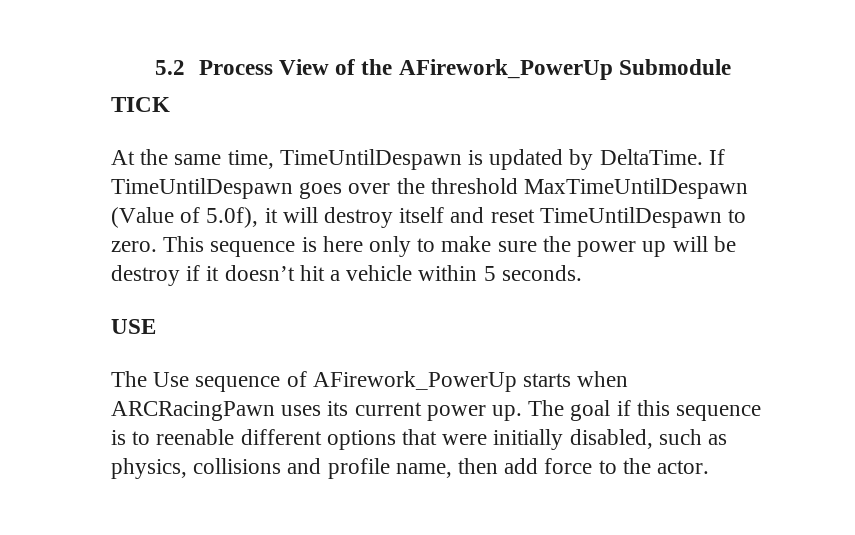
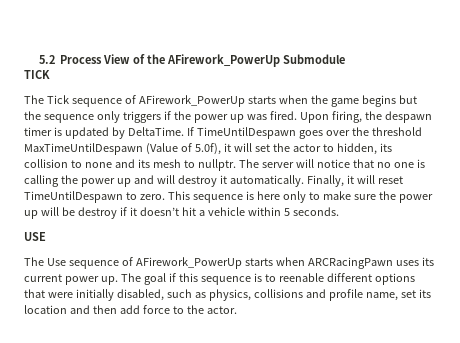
- At the same time, TimeUntilDespawn is updated by DeltaTime.
+ The Tick sequence of AFirework_PowerUp starts when the game begins but the sequence only triggers if the power up was fired. Upon firing, the despawn timer is updated by DeltaTime.
- If TimeUntilDespawn goes over the threshold MaxTimeUntilDespawn (Value of 5.0f), it will destroy itself and reset TimeUntilDespawn to zero.
+ If TimeUntilDespawn goes over the threshold MaxTimeUntilDespawn (Value of 5.0f), it will set the actor to hidden, its collision to none and its mesh to nullptr. The server will notice that no one is calling the power up and will destroy it automatically. Finally, it will reset TimeUntilDespawn to zero.
- The goal if this sequence is to reenable different options that were initially disabled, such as physics, collisions and profile name, then add force to the actor.
+ The goal if this sequence is to reenable different options that were initially disabled, such as physics, collisions and profile name, set its location and then add force to the actor.

